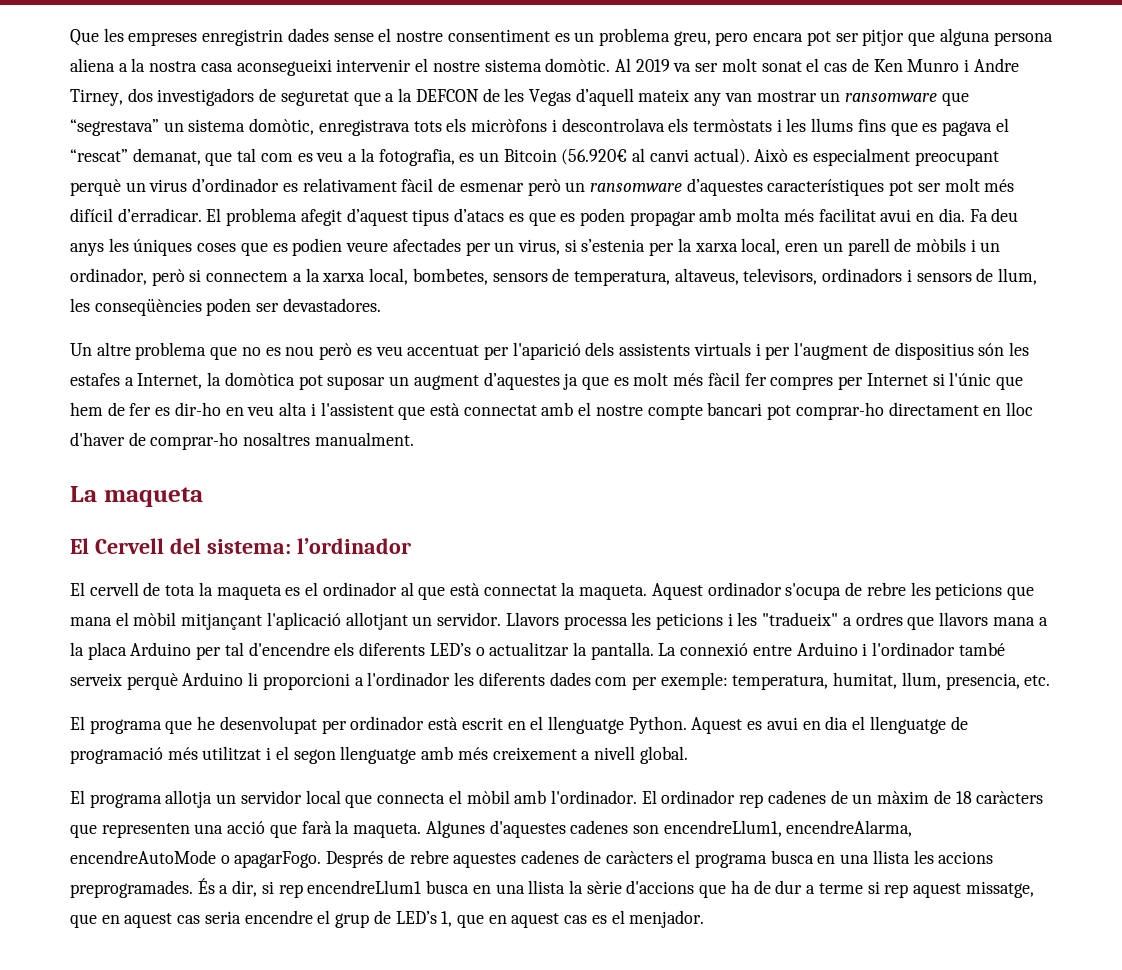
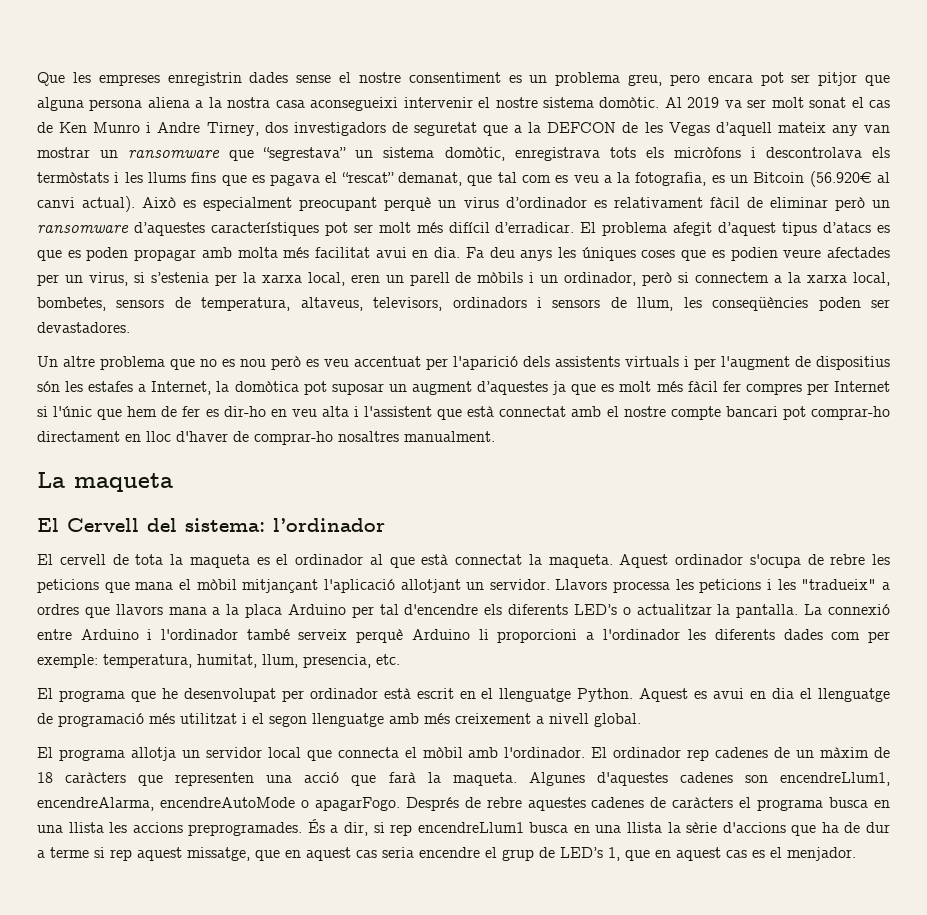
- Això es especialment preocupant perquè un virus d’ordinador es relativament fàcil de esmenar però un ransomware d’aquestes característiques pot ser molt més difícil d’erradicar.
+ Això es especialment preocupant perquè un virus d’ordinador es relativament fàcil de eliminar però un ransomware d’aquestes característiques pot ser molt més difícil d’erradicar.

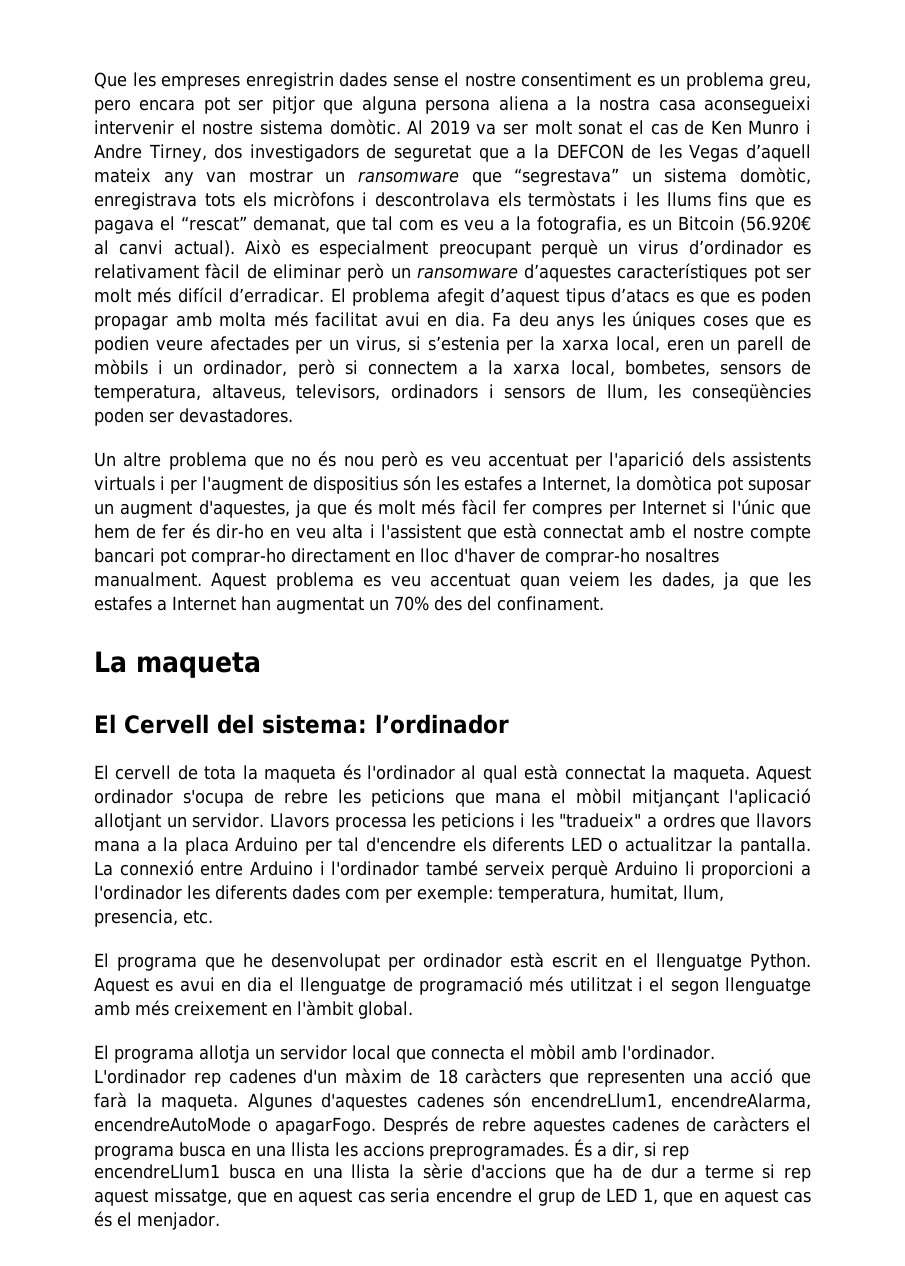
- Un altre problema que no es nou però es veu accentuat per l'aparició dels assistents virtuals i per l'augment de dispositius són les estafes a Internet, la domòtica pot suposar un augment d’aquestes ja que es molt més fàcil fer compres per Internet si l'únic que hem de fer es dir-ho en veu alta i l'assistent que està connectat amb el nostre compte bancari pot comprar-ho directament en lloc d'haver de comprar-ho nosaltres manualment.
+ Un altre problema que no és nou però es veu accentuat per l'aparició dels assistents virtuals i per l'augment de dispositius són les estafes a Internet, la domòtica pot suposar un augment d'aquestes, ja que és molt més fàcil fer compres per Internet si l'únic que hem de fer és dir-ho en veu alta i l'assistent que està connectat amb el nostre compte bancari pot comprar-ho directament en lloc d'haver de comprar-ho nosaltres manualment. Aquest problema es veu accentuat quan veiem les dades, ja que les estafes a Internet han augmentat un 70% des del confinament.
- El cervell de tota la maqueta es el ordinador al que està connectat la maqueta.
+ El cervell de tota la maqueta és l'ordinador al qual està connectat la maqueta.
- Llavors processa les peticions i les "tradueix" a ordres que llavors mana a la placa Arduino per tal d'encendre els diferents LED’s o actualitzar la pantalla.
+ Llavors processa les peticions i les "tradueix" a ordres que llavors mana a la placa Arduino per tal d'encendre els diferents LED o actualitzar la pantalla.
- Aquest es avui en dia el llenguatge de programació més utilitzat i el segon llenguatge amb més creixement a nivell global.
+ Aquest es avui en dia el llenguatge de programació més utilitzat i el segon llenguatge amb més creixement en l'àmbit global.
- El ordinador rep cadenes de un màxim de 18 caràcters que representen una acció que farà la maqueta.
+ L'ordinador rep cadenes d'un màxim de 18 caràcters que representen una acció que farà la maqueta.
- Algunes d'aquestes cadenes son encendreLlum1, encendreAlarma, encendreAutoMode o apagarFogo.
+ Algunes d'aquestes cadenes són encendreLlum1, encendreAlarma, encendreAutoMode o apagarFogo.
- És a dir, si rep encendreLlum1 busca en una llista la sèrie d'accions que ha de dur a terme si rep aquest missatge, que en aquest cas seria encendre el grup de LED’s 1, que en aquest cas es el menjador.
+ És a dir, si rep encendreLlum1 busca en una llista la sèrie d'accions que ha de dur a terme si rep aquest missatge, que en aquest cas seria encendre el grup de LED 1, que en aquest cas és el menjador.

